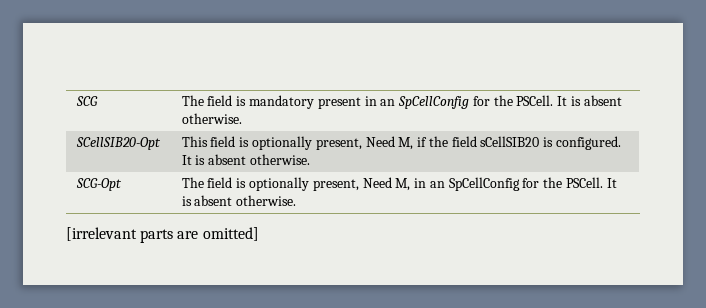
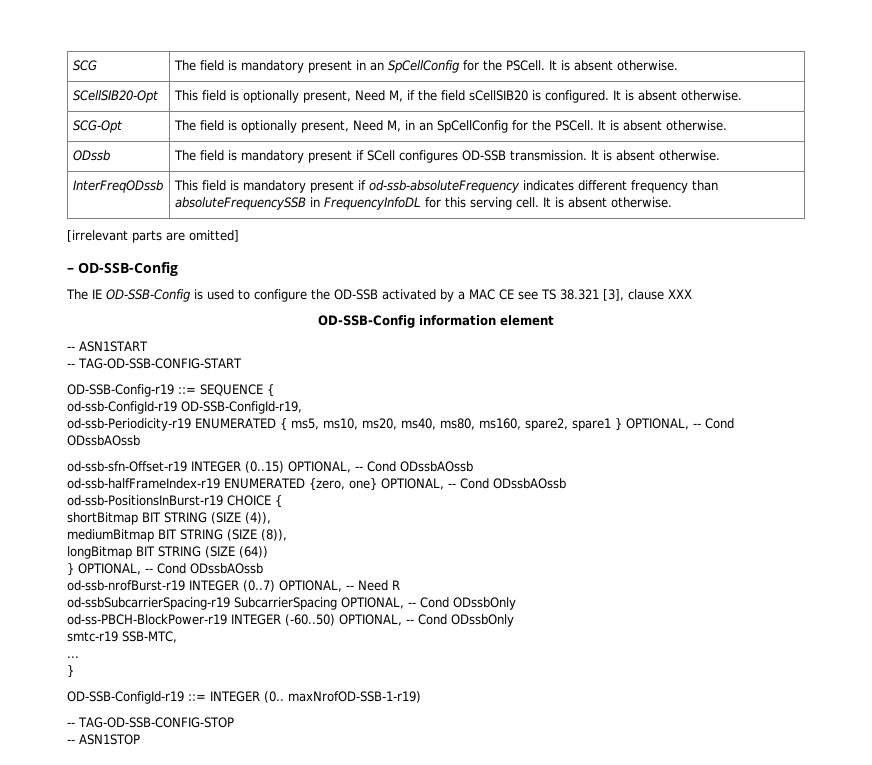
+ ODssb | The field is mandatory present if SCell configures OD-SSB transmission. It is absent otherwise.
+ InterFreqODssb | This field is mandatory present if od-ssb-absoluteFrequency indicates different frequency than absoluteFrequencySSB in FrequencyInfoDL for this serving cell. It is absent otherwise.
  [irrelevant parts are omitted]
+ – OD-SSB-Config
+ The IE OD-SSB-Config is used to configure the OD-SSB activated by a MAC CE see TS 38.321 [3], clause XXX
+ OD-SSB-Config information element
+ -- ASN1START
+ -- TAG-OD-SSB-CONFIG-START
+ OD-SSB-Config-r19 ::= SEQUENCE {
+ od-ssb-ConfigId-r19 OD-SSB-ConfigId-r19,
+ od-ssb-Periodicity-r19 ENUMERATED { ms5, ms10, ms20, ms40, ms80, ms160, spare2, spare1 } OPTIONAL, -- Cond ODssbAOssb
+ od-ssb-sfn-Offset-r19 INTEGER (0..15) OPTIONAL, -- Cond ODssbAOssb
+ od-ssb-halfFrameIndex-r19 ENUMERATED {zero, one} OPTIONAL, -- Cond ODssbAOssb
+ od-ssb-PositionsInBurst-r19 CHOICE {
+ shortBitmap BIT STRING (SIZE (4)),
+ mediumBitmap BIT STRING (SIZE (8)),
+ longBitmap BIT STRING (SIZE (64))
+ } OPTIONAL, -- Cond ODssbAOssb
+ od-ssb-nrofBurst-r19 INTEGER (0..7) OPTIONAL, -- Need R
+ od-ssbSubcarrierSpacing-r19 SubcarrierSpacing OPTIONAL, -- Cond ODssbOnly
+ od-ss-PBCH-BlockPower-r19 INTEGER (-60..50) OPTIONAL, -- Cond ODssbOnly
+ smtc-r19 SSB-MTC,
+ ...
+ }
+ OD-SSB-ConfigId-r19 ::= INTEGER (0.. maxNrofOD-SSB-1-r19)
+ -- TAG-OD-SSB-CONFIG-STOP
+ -- ASN1STOP

